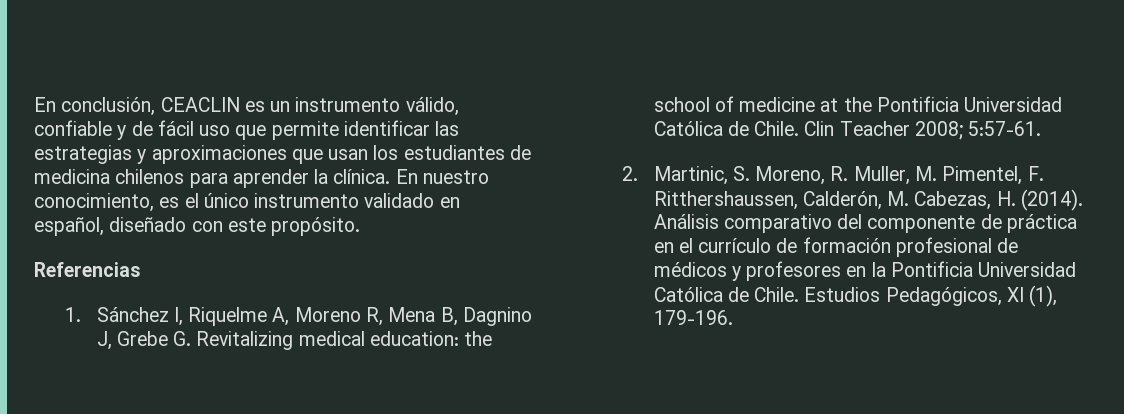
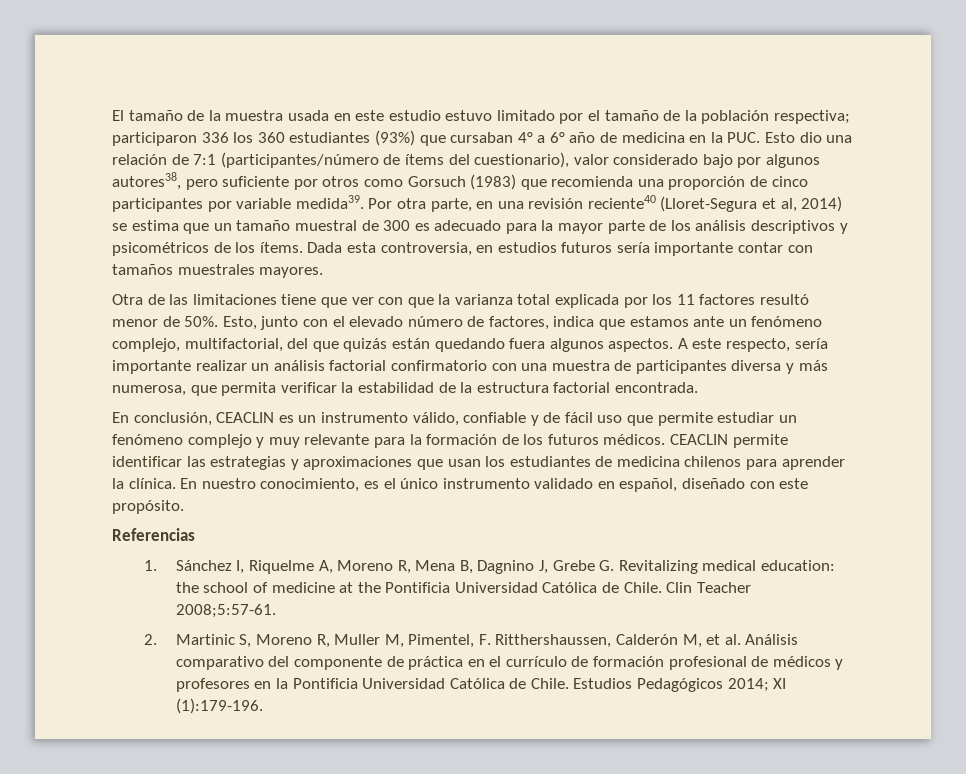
+ El tamaño de la muestra usada en este estudio estuvo limitado por el tamaño de la población respectiva; participaron 336 los 360 estudiantes (93%) que cursaban 4° a 6° año de medicina en la PUC. Esto dio una relación de 7:1 (participantes/número de ítems del cuestionario), valor considerado bajo por algunos autores38, pero suficiente por otros como Gorsuch (1983) que recomienda una proporción de cinco participantes por variable medida39. Por otra parte, en una revisión reciente40 (Lloret-Segura et al, 2014) se estima que un tamaño muestral de 300 es adecuado para la mayor parte de los análisis descriptivos y psicométricos de los ítems. Dada esta controversia, en estudios futuros sería importante contar con tamaños muestrales mayores.
+ Otra de las limitaciones tiene que ver con que la varianza total explicada por los 11 factores resultó menor de 50%. Esto, junto con el elevado número de factores, indica que estamos ante un fenómeno complejo, multifactorial, del que quizás están quedando fuera algunos aspectos. A este respecto, sería importante realizar un análisis factorial confirmatorio con una muestra de participantes diversa y más numerosa, que permita verificar la estabilidad de la estructura factorial encontrada.
- En conclusión, CEACLIN es un instrumento válido, confiable y de fácil uso que permite identificar las estrategias y aproximaciones que usan los estudiantes de medicina chilenos para aprender la clínica.
+ En conclusión, CEACLIN es un instrumento válido, confiable y de fácil uso que permite estudiar un fenómeno complejo y muy relevante para la formación de los futuros médicos. CEACLIN permite identificar las estrategias y aproximaciones que usan los estudiantes de medicina chilenos para aprender la clínica.
- Clin Teacher 2008; 5:57-61.
+ Clin Teacher 2008;5:57-61.
- 2. Martinic, S. Moreno, R. Muller, M. Pimentel, F. Ritthershaussen, Calderón, M. Cabezas, H. (2014). Análisis comparativo del componente de práctica en el currículo de formación profesional de médicos y profesores en la Pontificia Universidad Católica de Chile.
+ 2. Martinic S, Moreno R, Muller M, Pimentel, F. Ritthershaussen, Calderón M, et al. Análisis comparativo del componente de práctica en el currículo de formación profesional de médicos y profesores en la Pontificia Universidad Católica de Chile.
- Estudios Pedagógicos, XI (1), 179-196.
+ Estudios Pedagógicos 2014; XI (1):179-196.

